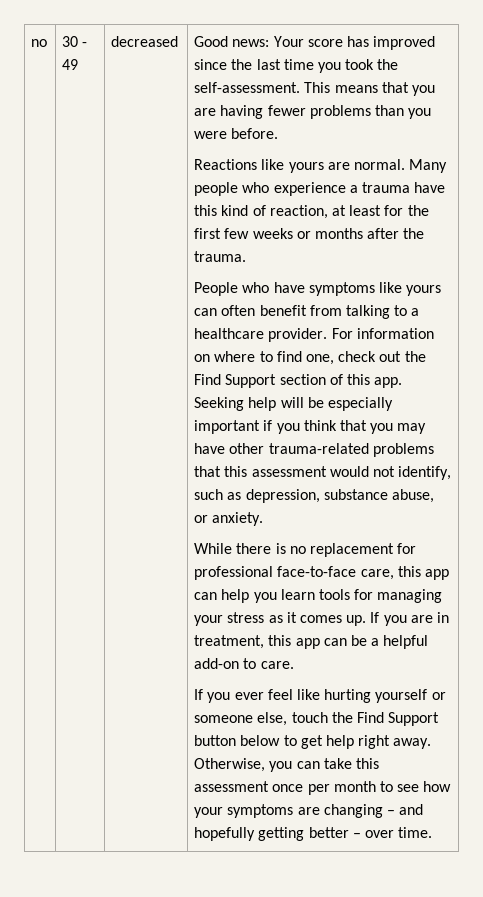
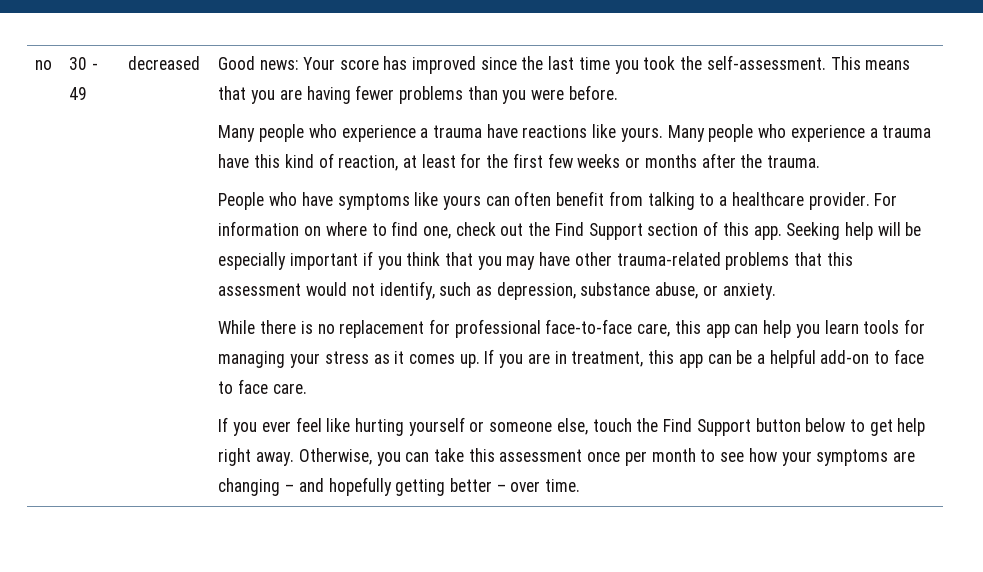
- Reactions like yours are normal.
+ Many people who experience a trauma have reactions like yours.
- If you are in treatment, this app can be a helpful add-on to care.
+ If you are in treatment, this app can be a helpful add-on to face to face care.

